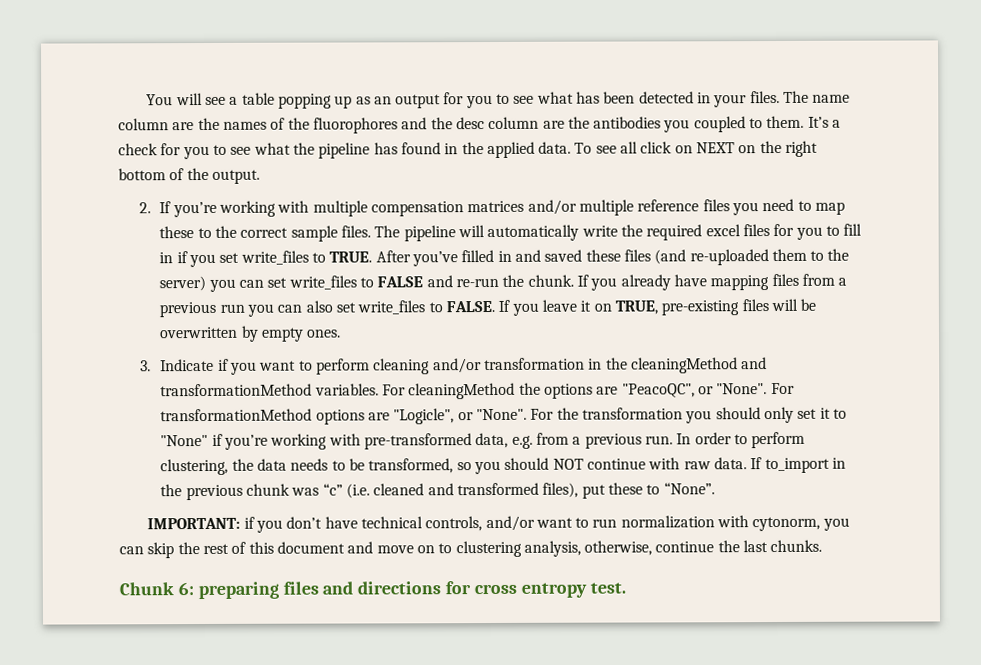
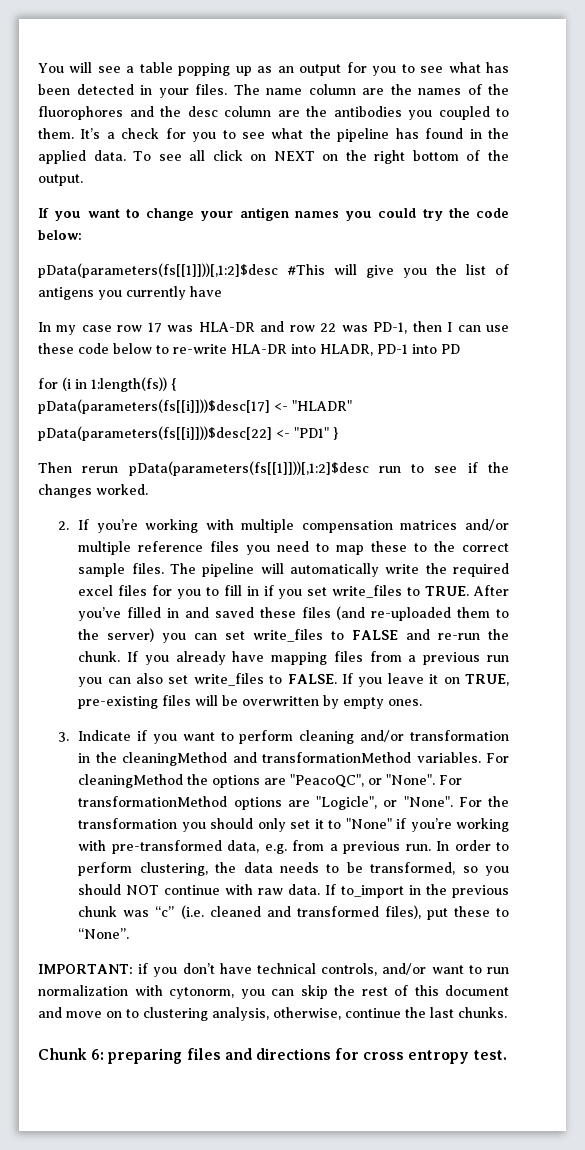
+ If you want to change your antigen names you could try the code below:
+ pData(parameters(fs[[1]]))[,1:2]$desc #This will give you the list of antigens you currently have
+ In my case row 17 was HLA-DR and row 22 was PD-1, then I can use these code below to re-write HLA-DR into HLADR, PD-1 into PD
+ for (i in 1:length(fs)) {
+ pData(parameters(fs[[i]]))$desc[17] <- "HLADR"
+ pData(parameters(fs[[i]]))$desc[22] <- "PD1" }
+ Then rerun pData(parameters(fs[[1]]))[,1:2]$desc run to see if the changes worked.

